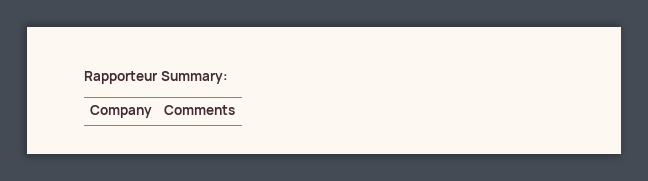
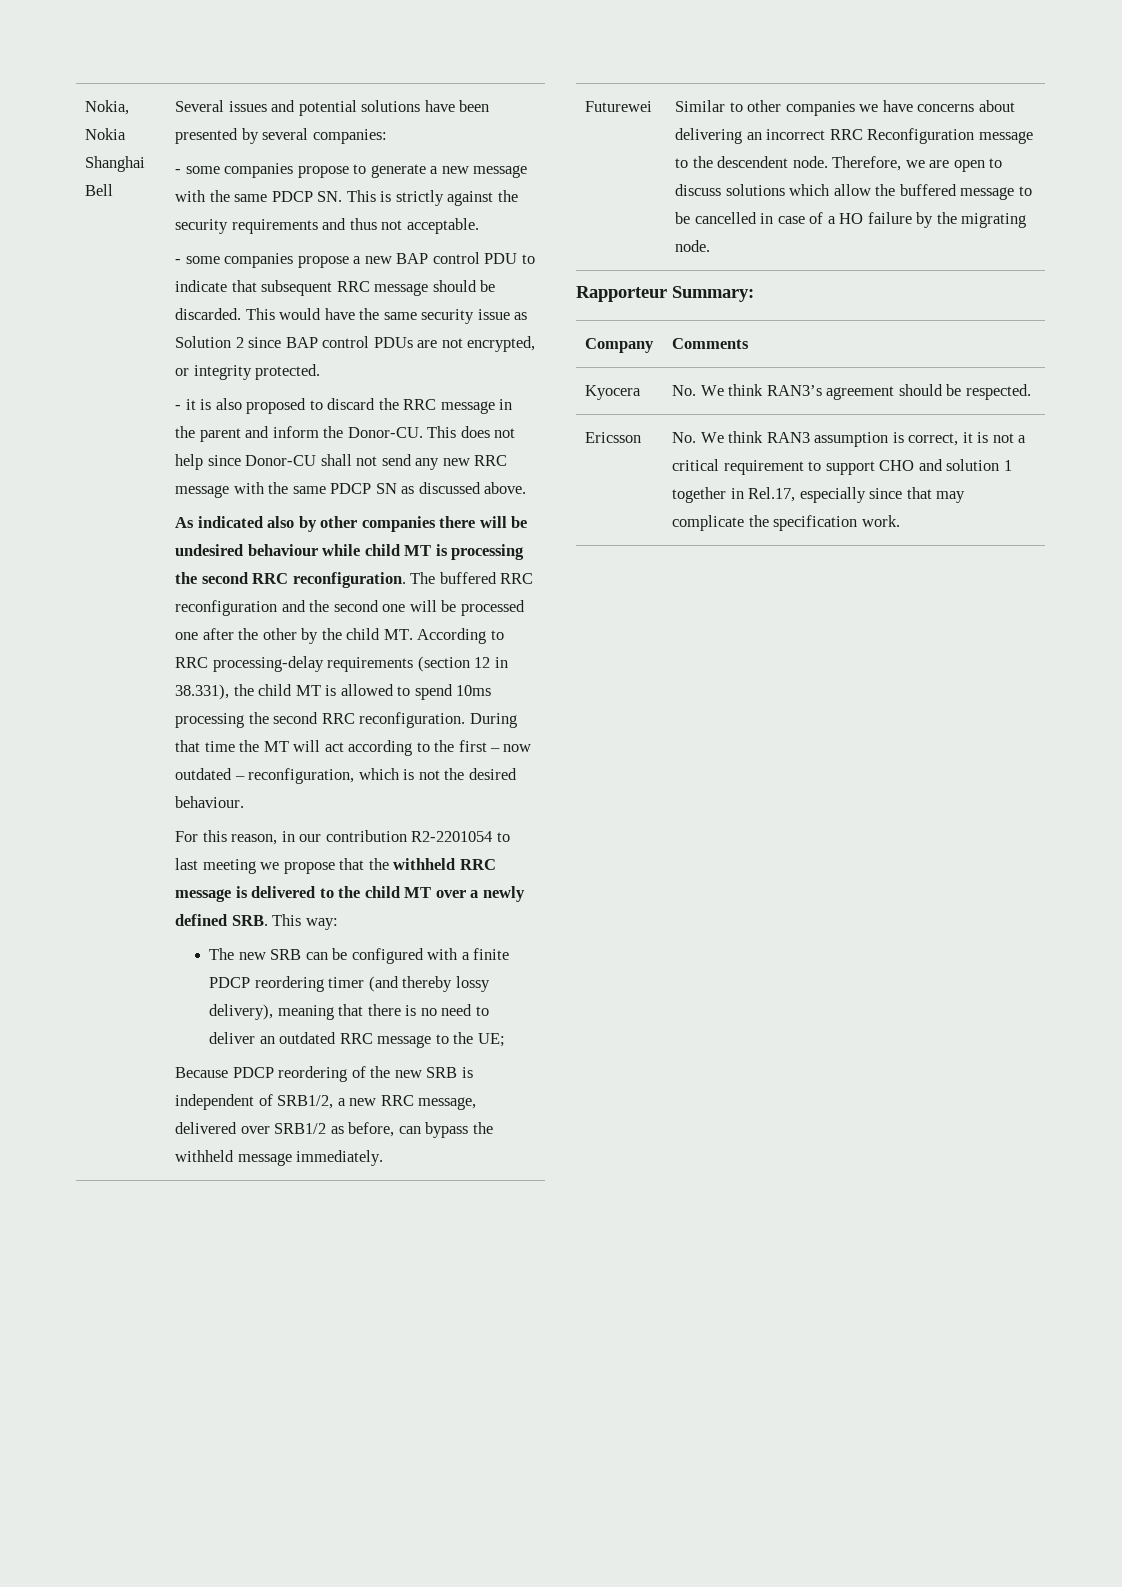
+ Nokia, Nokia Shanghai Bell | Several issues and potential solutions have been presented by several companies:
+ - some companies propose to generate a new message with the same PDCP SN. This is strictly against the security requirements and thus not acceptable.
+ - some companies propose a new BAP control PDU to indicate that subsequent RRC message should be discarded. This would have the same security issue as Solution 2 since BAP control PDUs are not encrypted, or integrity protected.
+ - it is also proposed to discard the RRC message in the parent and inform the Donor-CU. This does not help since Donor-CU shall not send any new RRC message with the same PDCP SN as discussed above.
+ As indicated also by other companies there will be undesired behaviour while child MT is processing the second RRC reconfiguration. The buffered RRC reconfiguration and the second one will be processed one after the other by the child MT. According to RRC processing-delay requirements (section 12 in 38.331), the child MT is allowed to spend 10ms processing the second RRC reconfiguration. During that time the MT will act according to the first – now outdated – reconfiguration, which is not the desired behaviour.
+ For this reason, in our contribution R2-2201054 to last meeting we propose that the withheld RRC message is delivered to the child MT over a newly defined SRB. This way:
+ The new SRB can be configured with a finite PDCP reordering timer (and thereby lossy delivery), meaning that there is no need to deliver an outdated RRC message to the UE;
+ Because PDCP reordering of the new SRB is independent of SRB1/2, a new RRC message, delivered over SRB1/2 as before, can bypass the withheld message immediately.
+ Futurewei | Similar to other companies we have concerns about delivering an incorrect RRC Reconfiguration message to the descendent node. Therefore, we are open to discuss solutions which allow the buffered message to be cancelled in case of a HO failure by the migrating node.
  Rapporteur Summary:
  Company | Comments
+ Kyocera | No. We think RAN3’s agreement should be respected.
+ Ericsson | No. We think RAN3 assumption is correct, it is not a critical requirement to support CHO and solution 1 together in Rel.17, especially since that may complicate the specification work.

